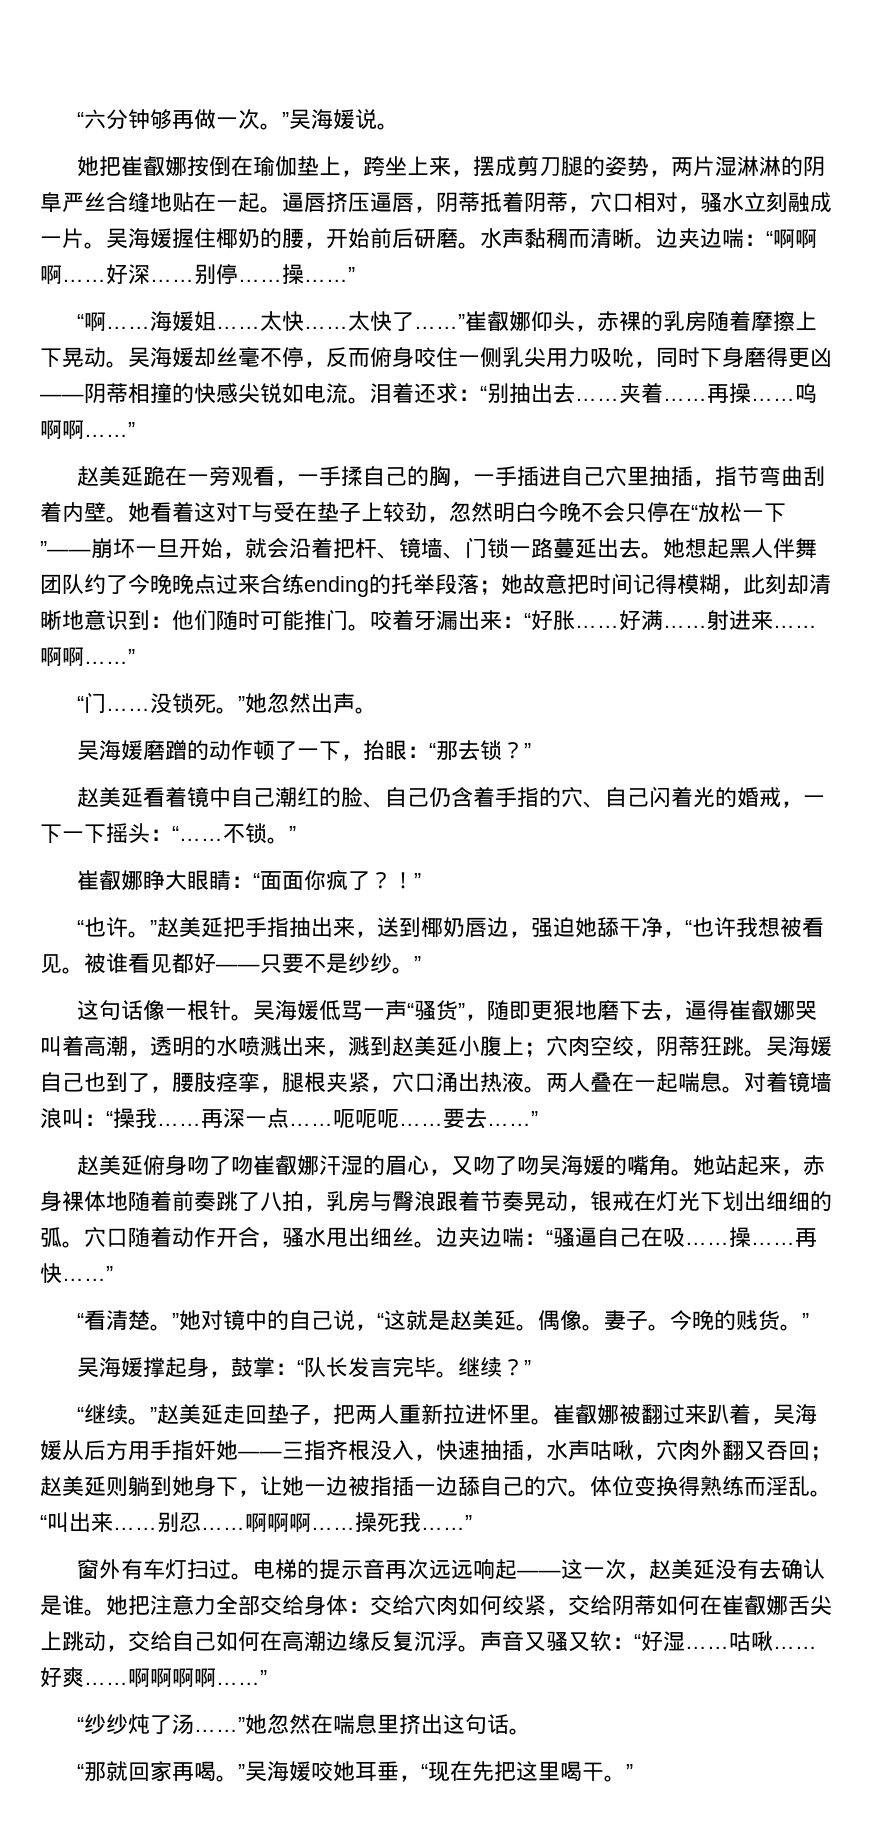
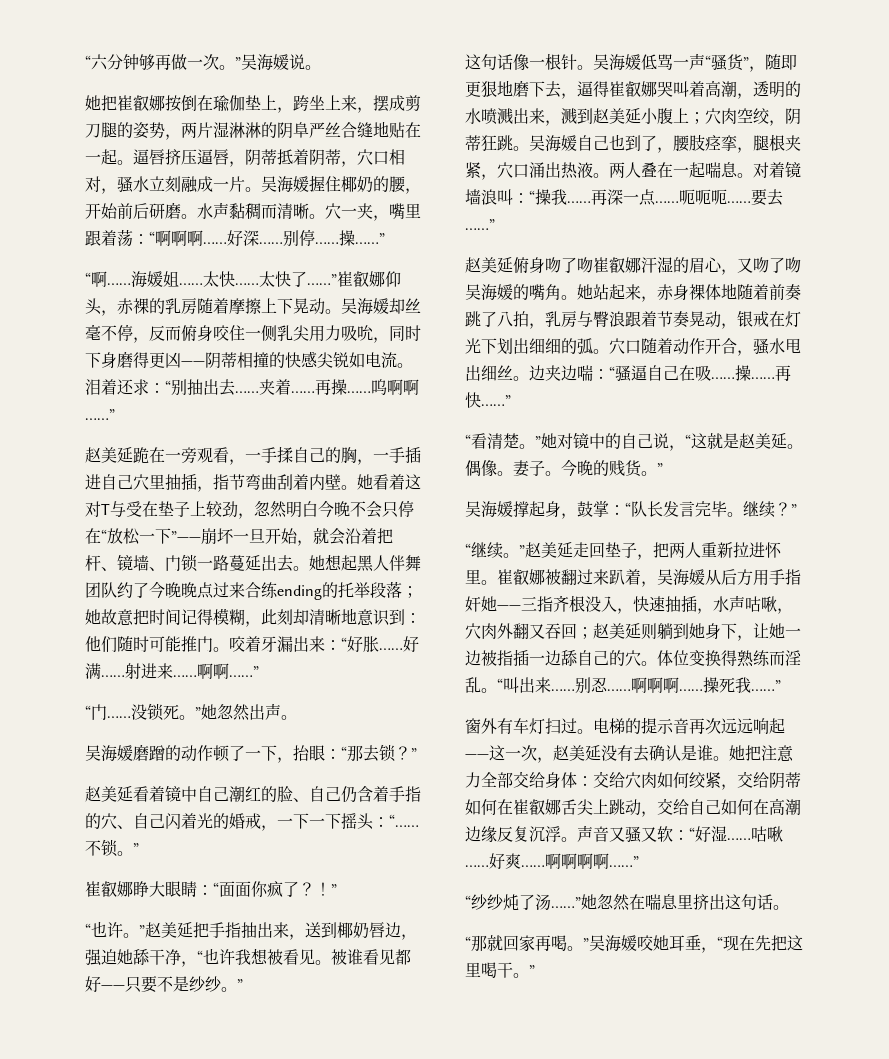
- 边夹边喘：“啊啊啊……
+ 穴一夹，嘴里跟着荡：“啊啊啊……

